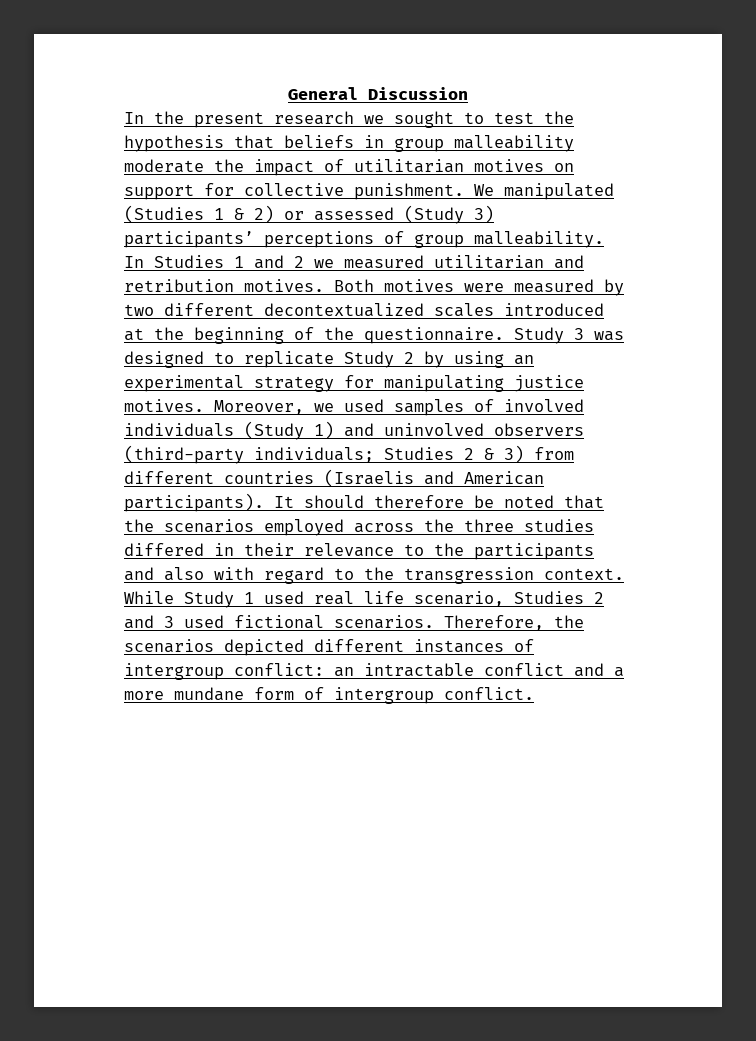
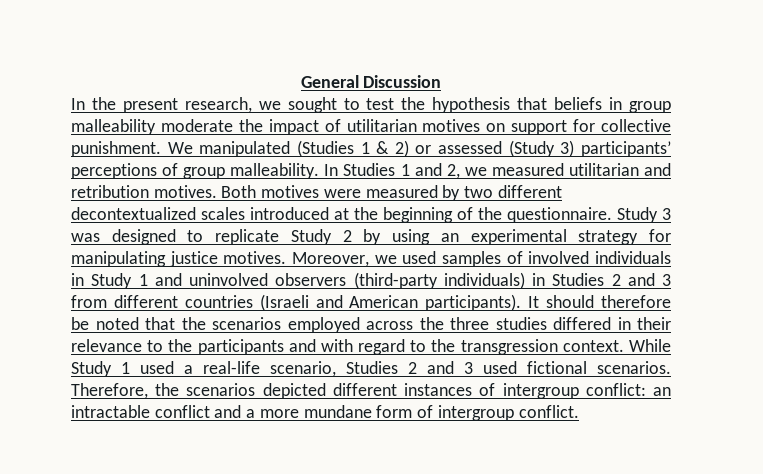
- In the present research we sought to test the hypothesis that beliefs in group malleability moderate the impact of utilitarian motives on support for collective punishment.
+ In the present research, we sought to test the hypothesis that beliefs in group malleability moderate the impact of utilitarian motives on support for collective punishment.
- In Studies 1 and 2 we measured utilitarian and retribution motives.
+ In Studies 1 and 2, we measured utilitarian and retribution motives.
- Moreover, we used samples of involved individuals (Study 1) and uninvolved observers (third-party individuals; Studies 2 & 3) from different countries (Israelis and American participants).
+ Moreover, we used samples of involved individuals in Study 1 and uninvolved observers (third-party individuals) in Studies 2 and 3 from different countries (Israeli and American participants).
- It should therefore be noted that the scenarios employed across the three studies differed in their relevance to the participants and also with regard to the transgression context.
+ It should therefore be noted that the scenarios employed across the three studies differed in their relevance to the participants and with regard to the transgression context.
- While Study 1 used real life scenario, Studies 2 and 3 used fictional scenarios.
+ While Study 1 used a real-life scenario, Studies 2 and 3 used fictional scenarios.

